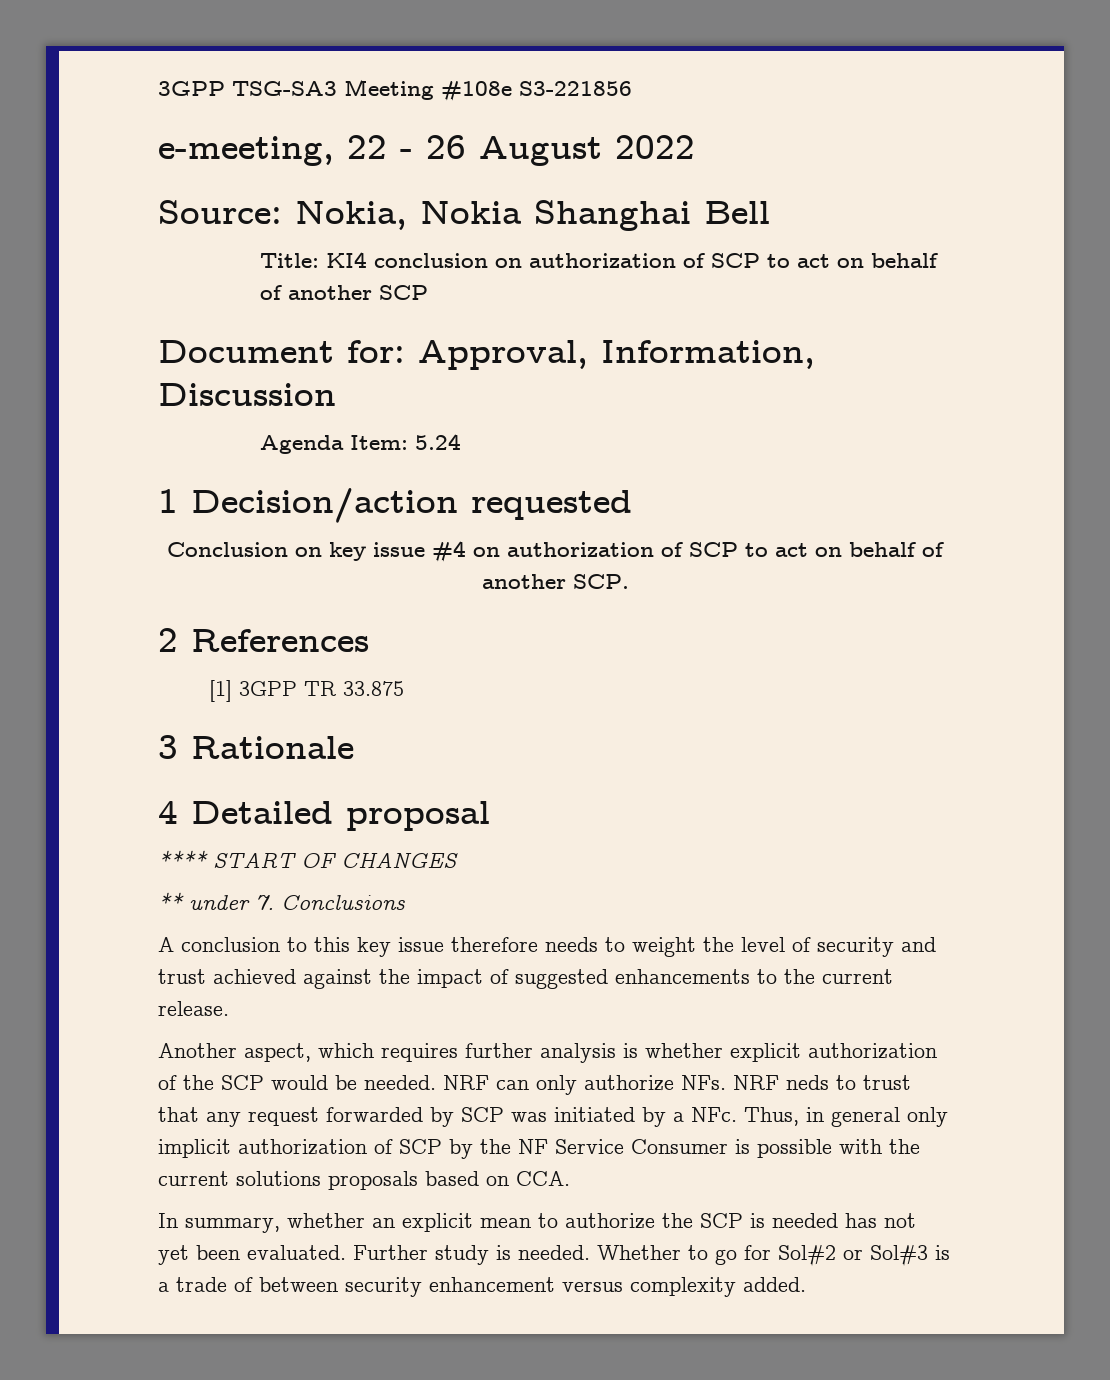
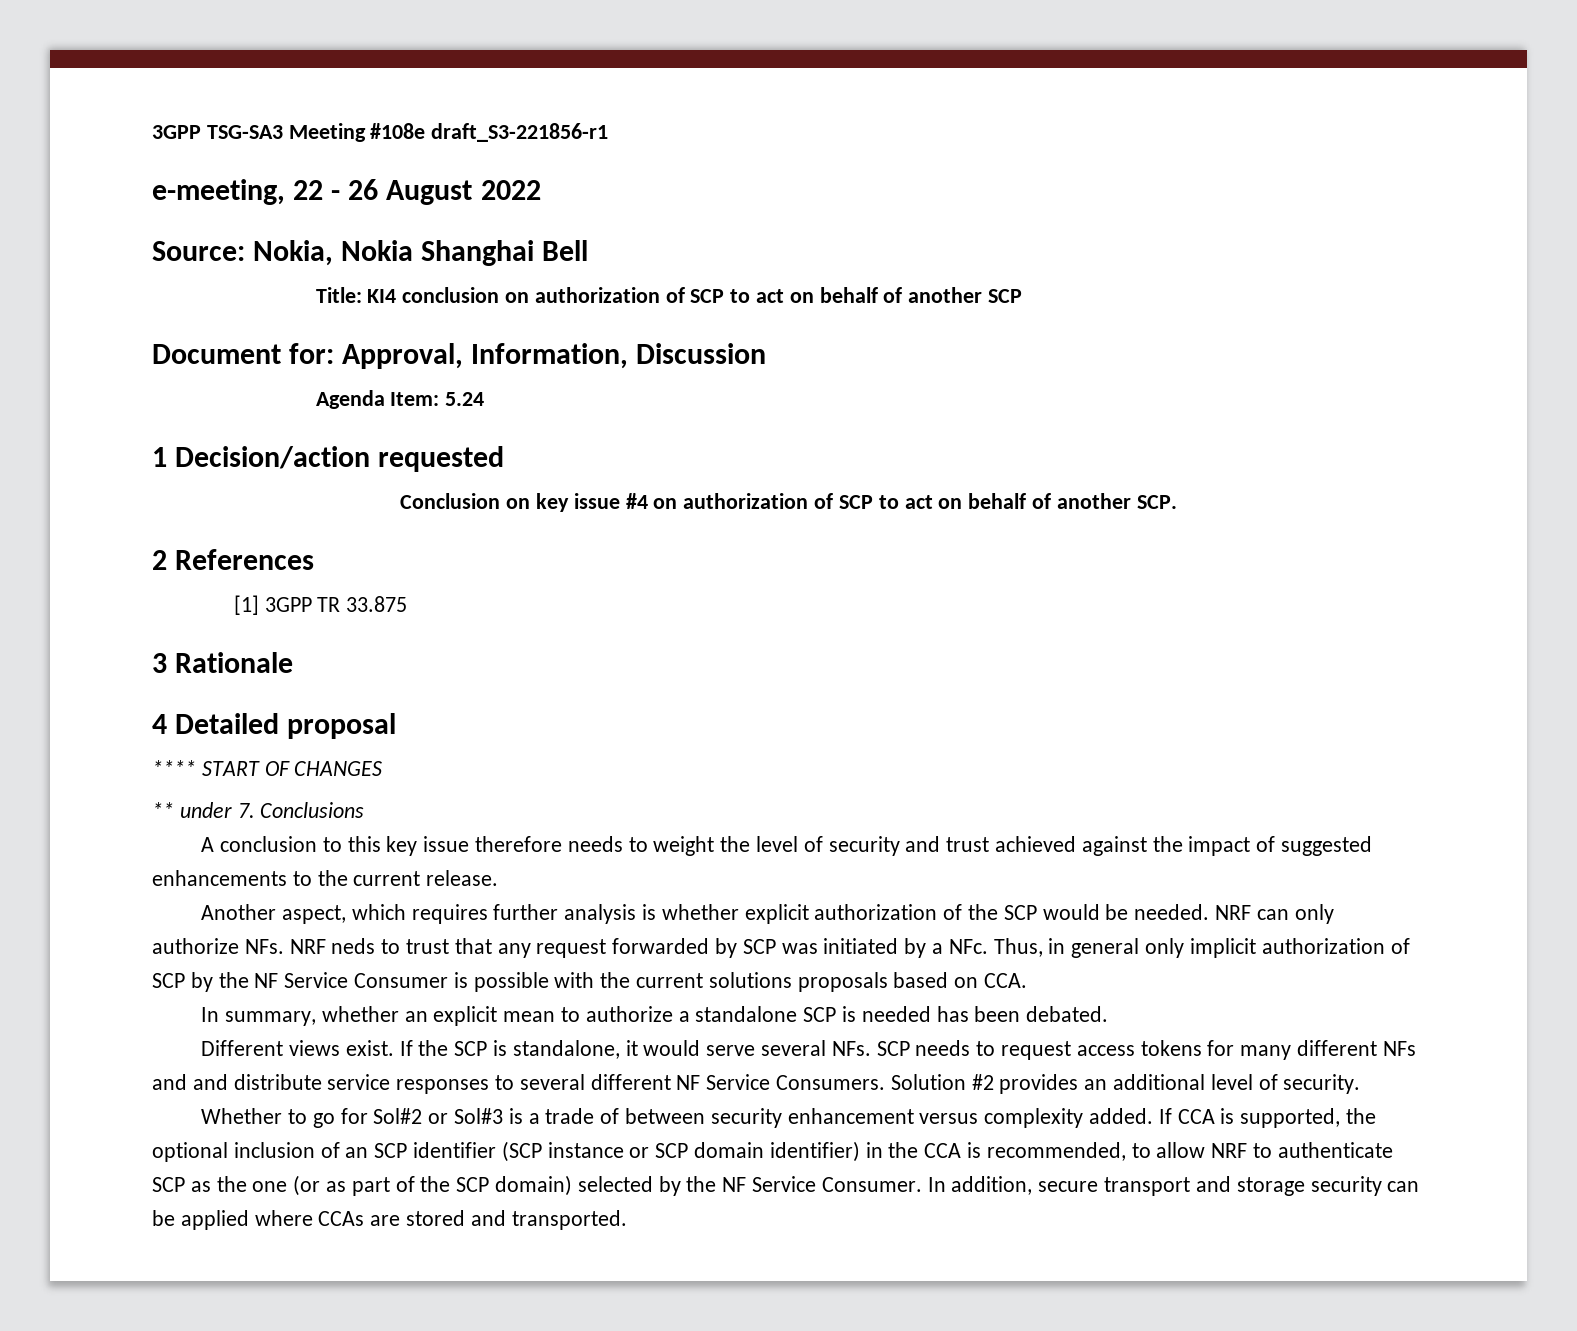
- 3GPP TSG-SA3 Meeting #108e S3-221856
+ 3GPP TSG-SA3 Meeting #108e draft_S3-221856-r1
- In summary, whether an explicit mean to authorize the SCP is needed has not yet been evaluated. Further study is needed. Whether to go for Sol#2 or Sol#3 is a trade of between security enhancement versus complexity added.
+ In summary, whether an explicit mean to authorize a standalone SCP is needed has been debated.
+ Different views exist. If the SCP is standalone, it would serve several NFs. SCP needs to request access tokens for many different NFs and and distribute service responses to several different NF Service Consumers. Solution #2 provides an additional level of security.
+ Whether to go for Sol#2 or Sol#3 is a trade of between security enhancement versus complexity added.
+ If CCA is supported, the optional inclusion of an SCP identifier (SCP instance or SCP domain identifier) in the CCA is recommended, to allow NRF to authenticate SCP as the one (or as part of the SCP domain) selected by the NF Service Consumer. In addition, secure transport and storage security can be applied where CCAs are stored and transported.

